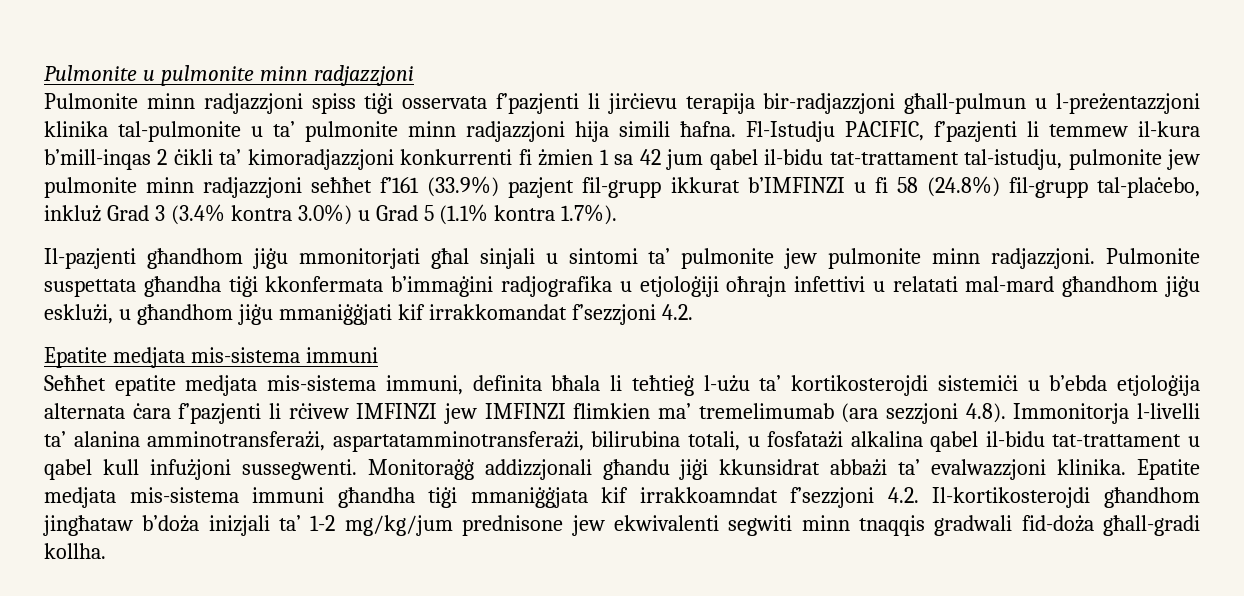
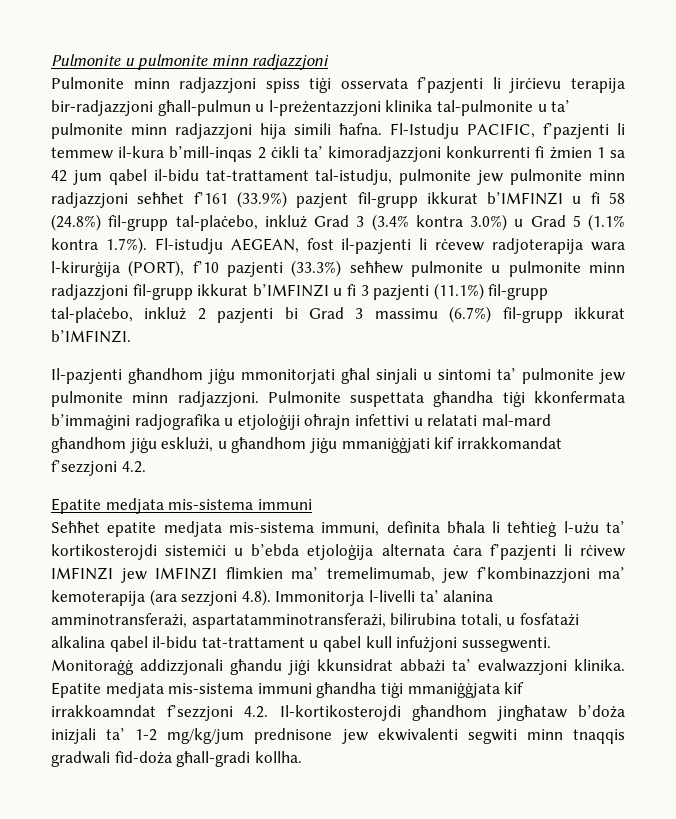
- Fl-Istudju PACIFIC, f’pazjenti li temmew il-kura b’mill-inqas 2 ċikli ta’ kimoradjazzjoni konkurrenti fi żmien 1 sa 42 jum qabel il-bidu tat-trattament tal-istudju, pulmonite jew pulmonite minn radjazzjoni seħħet f’161 (33.9%) pazjent fil-grupp ikkurat b’IMFINZI u fi 58 (24.8%) fil-grupp tal-plaċebo, inkluż Grad 3 (3.4% kontra 3.0%) u Grad 5 (1.1% kontra 1.7%).
+ Fl-Istudju PACIFIC, f’pazjenti li temmew il-kura b’mill-inqas 2 ċikli ta’ kimoradjazzjoni konkurrenti fi żmien 1 sa 42 jum qabel il-bidu tat-trattament tal-istudju, pulmonite jew pulmonite minn radjazzjoni seħħet f’161 (33.9%) pazjent fil-grupp ikkurat b’IMFINZI u fi 58 (24.8%) fil-grupp tal-plaċebo, inkluż Grad 3 (3.4% kontra 3.0%) u Grad 5 (1.1% kontra 1.7%). Fl-istudju AEGEAN, fost il-pazjenti li rċevew radjoterapija wara l-kirurġija (PORT), f’10 pazjenti (33.3%) seħħew pulmonite u pulmonite minn radjazzjoni fil-grupp ikkurat b’IMFINZI u fi 3 pazjenti (11.1%) fil-grupp tal-plaċebo, inkluż 2 pazjenti bi Grad 3 massimu (6.7%) fil-grupp ikkurat b’IMFINZI.
- Seħħet epatite medjata mis-sistema immuni, definita bħala li teħtieġ l-użu ta’ kortikosterojdi sistemiċi u b’ebda etjoloġija alternata ċara f’pazjenti li rċivew IMFINZI jew IMFINZI flimkien ma’ tremelimumab (ara sezzjoni 4.8). Immonitorja l-livelli ta’ alanina amminotransferażi, aspartatamminotransferażi, bilirubina totali, u fosfatażi alkalina qabel il-bidu tat-trattament u qabel kull infużjoni sussegwenti.
+ Seħħet epatite medjata mis-sistema immuni, definita bħala li teħtieġ l-użu ta’ kortikosterojdi sistemiċi u b’ebda etjoloġija alternata ċara f’pazjenti li rċivew IMFINZI jew IMFINZI flimkien ma’ tremelimumab, jew f’kombinazzjoni ma’ kemoterapija (ara sezzjoni 4.8). Immonitorja l-livelli ta’ alanina amminotransferażi, aspartatamminotransferażi, bilirubina totali, u fosfatażi alkalina qabel il-bidu tat-trattament u qabel kull infużjoni sussegwenti.

